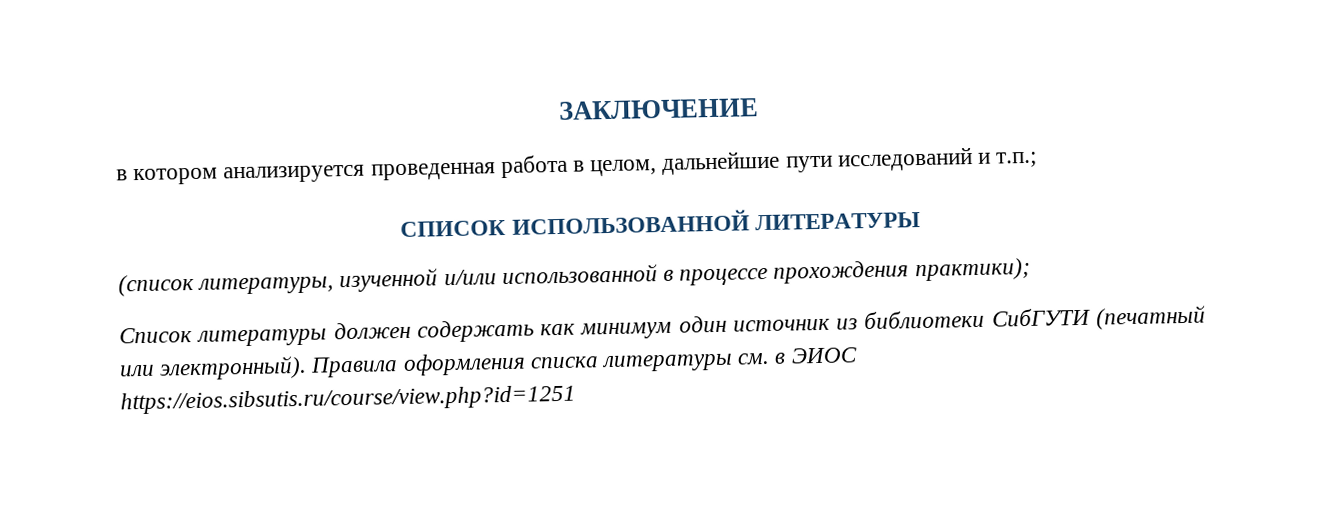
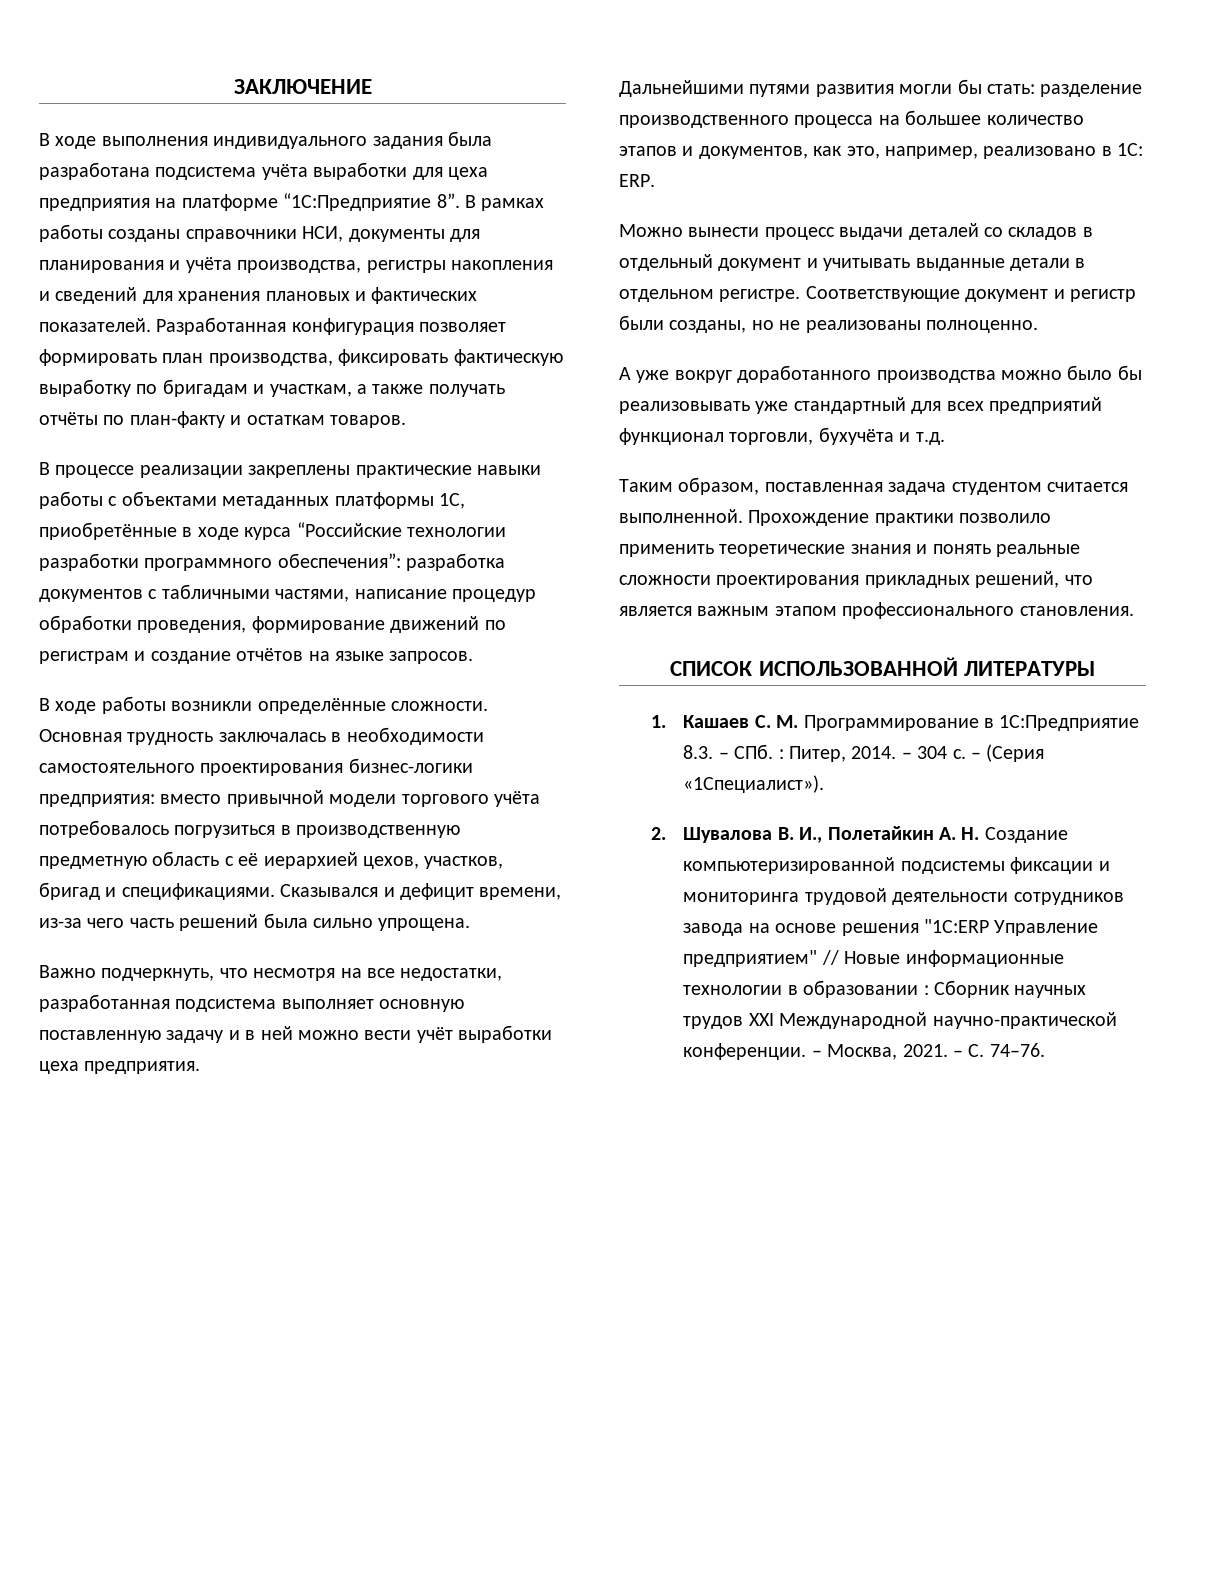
- в котором анализируется проведенная работа в целом, дальнейшие пути исследований и т.п.;
+ В ходе выполнения индивидуального задания была разработана подсистема учёта выработки для цеха предприятия на платформе “1С:Предприятие 8”. В рамках работы созданы справочники НСИ, документы для планирования и учёта производства, регистры накопления и сведений для хранения плановых и фактических показателей. Разработанная конфигурация позволяет формировать план производства, фиксировать фактическую выработку по бригадам и участкам, а также получать отчёты по план-факту и остаткам товаров.
+ В процессе реализации закреплены практические навыки работы с объектами метаданных платформы 1С, приобретённые в ходе курса “Российские технологии разработки программного обеспечения”: разработка документов с табличными частями, написание процедур обработки проведения, формирование движений по регистрам и создание отчётов на языке запросов.
+ В ходе работы возникли определённые сложности. Основная трудность заключалась в необходимости самостоятельного проектирования бизнес-логики предприятия: вместо привычной модели торгового учёта потребовалось погрузиться в производственную предметную область с её иерархией цехов, участков, бригад и спецификациями. Сказывался и дефицит времени, из-за чего часть решений была сильно упрощена.
+ Важно подчеркнуть, что несмотря на все недостатки, разработанная подсистема выполняет основную поставленную задачу и в ней можно вести учёт выработки цеха предприятия.
+ Дальнейшими путями развития могли бы стать: разделение производственного процесса на большее количество этапов и документов, как это, например, реализовано в 1С: ERP.
+ Можно вынести процесс выдачи деталей со складов в отдельный документ и учитывать выданные детали в отдельном регистре. Соответствующие документ и регистр были созданы, но не реализованы полноценно.
+ А уже вокруг доработанного производства можно было бы реализовывать уже стандартный для всех предприятий функционал торговли, бухучёта и т.д.
+ Таким образом, поставленная задача студентом считается выполненной. Прохождение практики позволило применить теоретические знания и понять реальные сложности проектирования прикладных решений, что является важным этапом профессионального становления.
  СПИСОК ИСПОЛЬЗОВАННОЙ ЛИТЕРАТУРЫ
- (список литературы, изученной и/или использованной в процессе прохождения практики);
- Список литературы должен содержать как минимум один источник из библиотеки СибГУТИ (печатный или электронный). Правила оформления списка литературы см. в ЭИОС https://eios.sibsutis.ru/course/view.php?id=1251
+ 1. Кашаев С. М. Программирование в 1С:Предприятие 8.3. – СПб. : Питер, 2014. – 304 с. – (Серия «1Специалист»).
+ 2. Шувалова В. И., Полетайкин А. Н. Создание компьютеризированной подсистемы фиксации и мониторинга трудовой деятельности сотрудников завода на основе решения "1С:ERP Управление предприятием" // Новые информационные технологии в образовании : Сборник научных трудов XXI Международной научно-практической конференции. – Москва, 2021. – С. 74–76.

